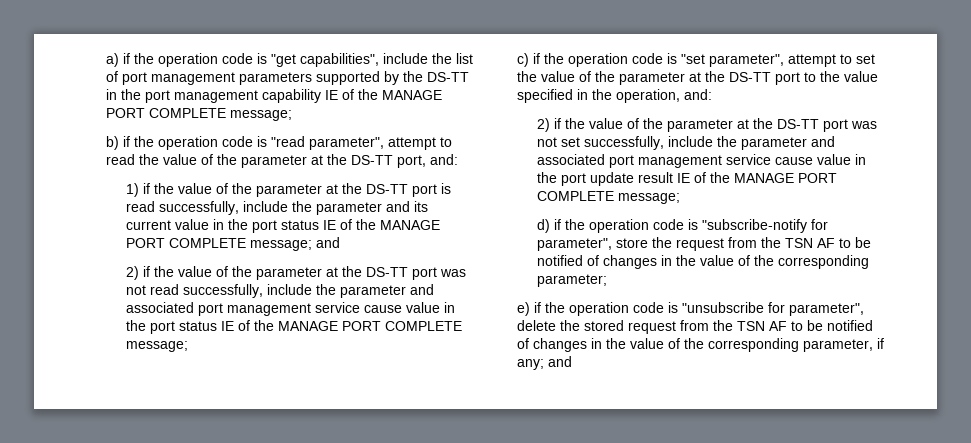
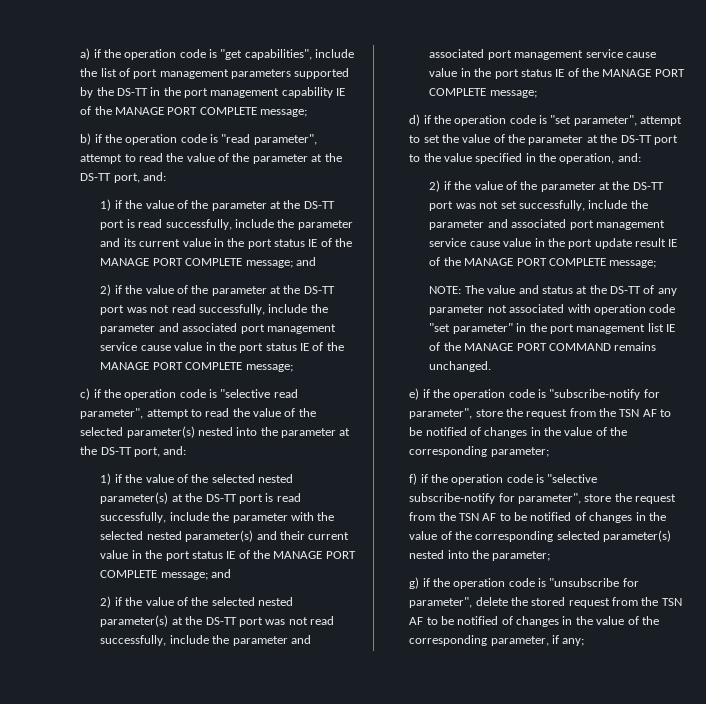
- c) if the operation code is "set parameter", attempt to set the value of the parameter at the DS-TT port to the value specified in the operation, and:
+ c) if the operation code is "selective read parameter", attempt to read the value of the selected parameter(s) nested into the parameter at the DS-TT port, and:
+ 1) if the value of the selected nested parameter(s) at the DS-TT port is read successfully, include the parameter with the selected nested parameter(s) and their current value in the port status IE of the MANAGE PORT COMPLETE message; and
+ 2) if the value of the selected nested parameter(s) at the DS-TT port was not read successfully, include the parameter and associated port management service cause value in the port status IE of the MANAGE PORT COMPLETE message;
+ d) if the operation code is "set parameter", attempt to set the value of the parameter at the DS-TT port to the value specified in the operation, and:
- d) if the operation code is "subscribe-notify for parameter", store the request from the TSN AF to be notified of changes in the value of the corresponding parameter;
+ NOTE: The value and status at the DS-TT of any parameter not associated with operation code "set parameter" in the port management list IE of the MANAGE PORT COMMAND remains unchanged.
+ e) if the operation code is "subscribe-notify for parameter", store the request from the TSN AF to be notified of changes in the value of the corresponding parameter;
- e) if the operation code is "unsubscribe for parameter", delete the stored request from the TSN AF to be notified of changes in the value of the corresponding parameter, if any; and
+ f) if the operation code is "selective subscribe-notify for parameter", store the request from the TSN AF to be notified of changes in the value of the corresponding selected parameter(s) nested into the parameter;
+ g) if the operation code is "unsubscribe for parameter", delete the stored request from the TSN AF to be notified of changes in the value of the corresponding parameter, if any;

